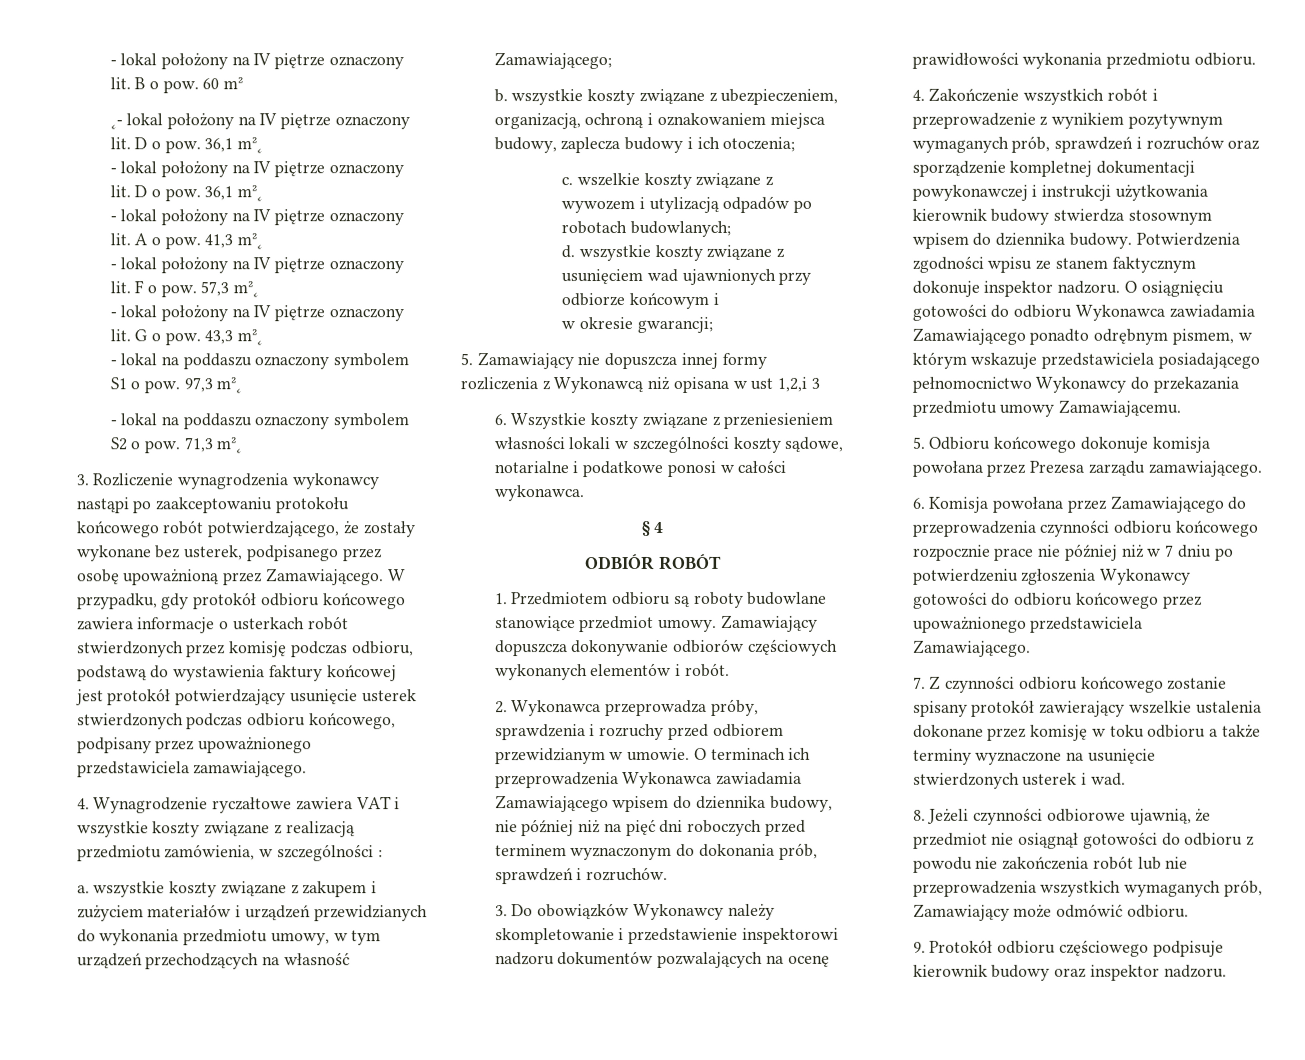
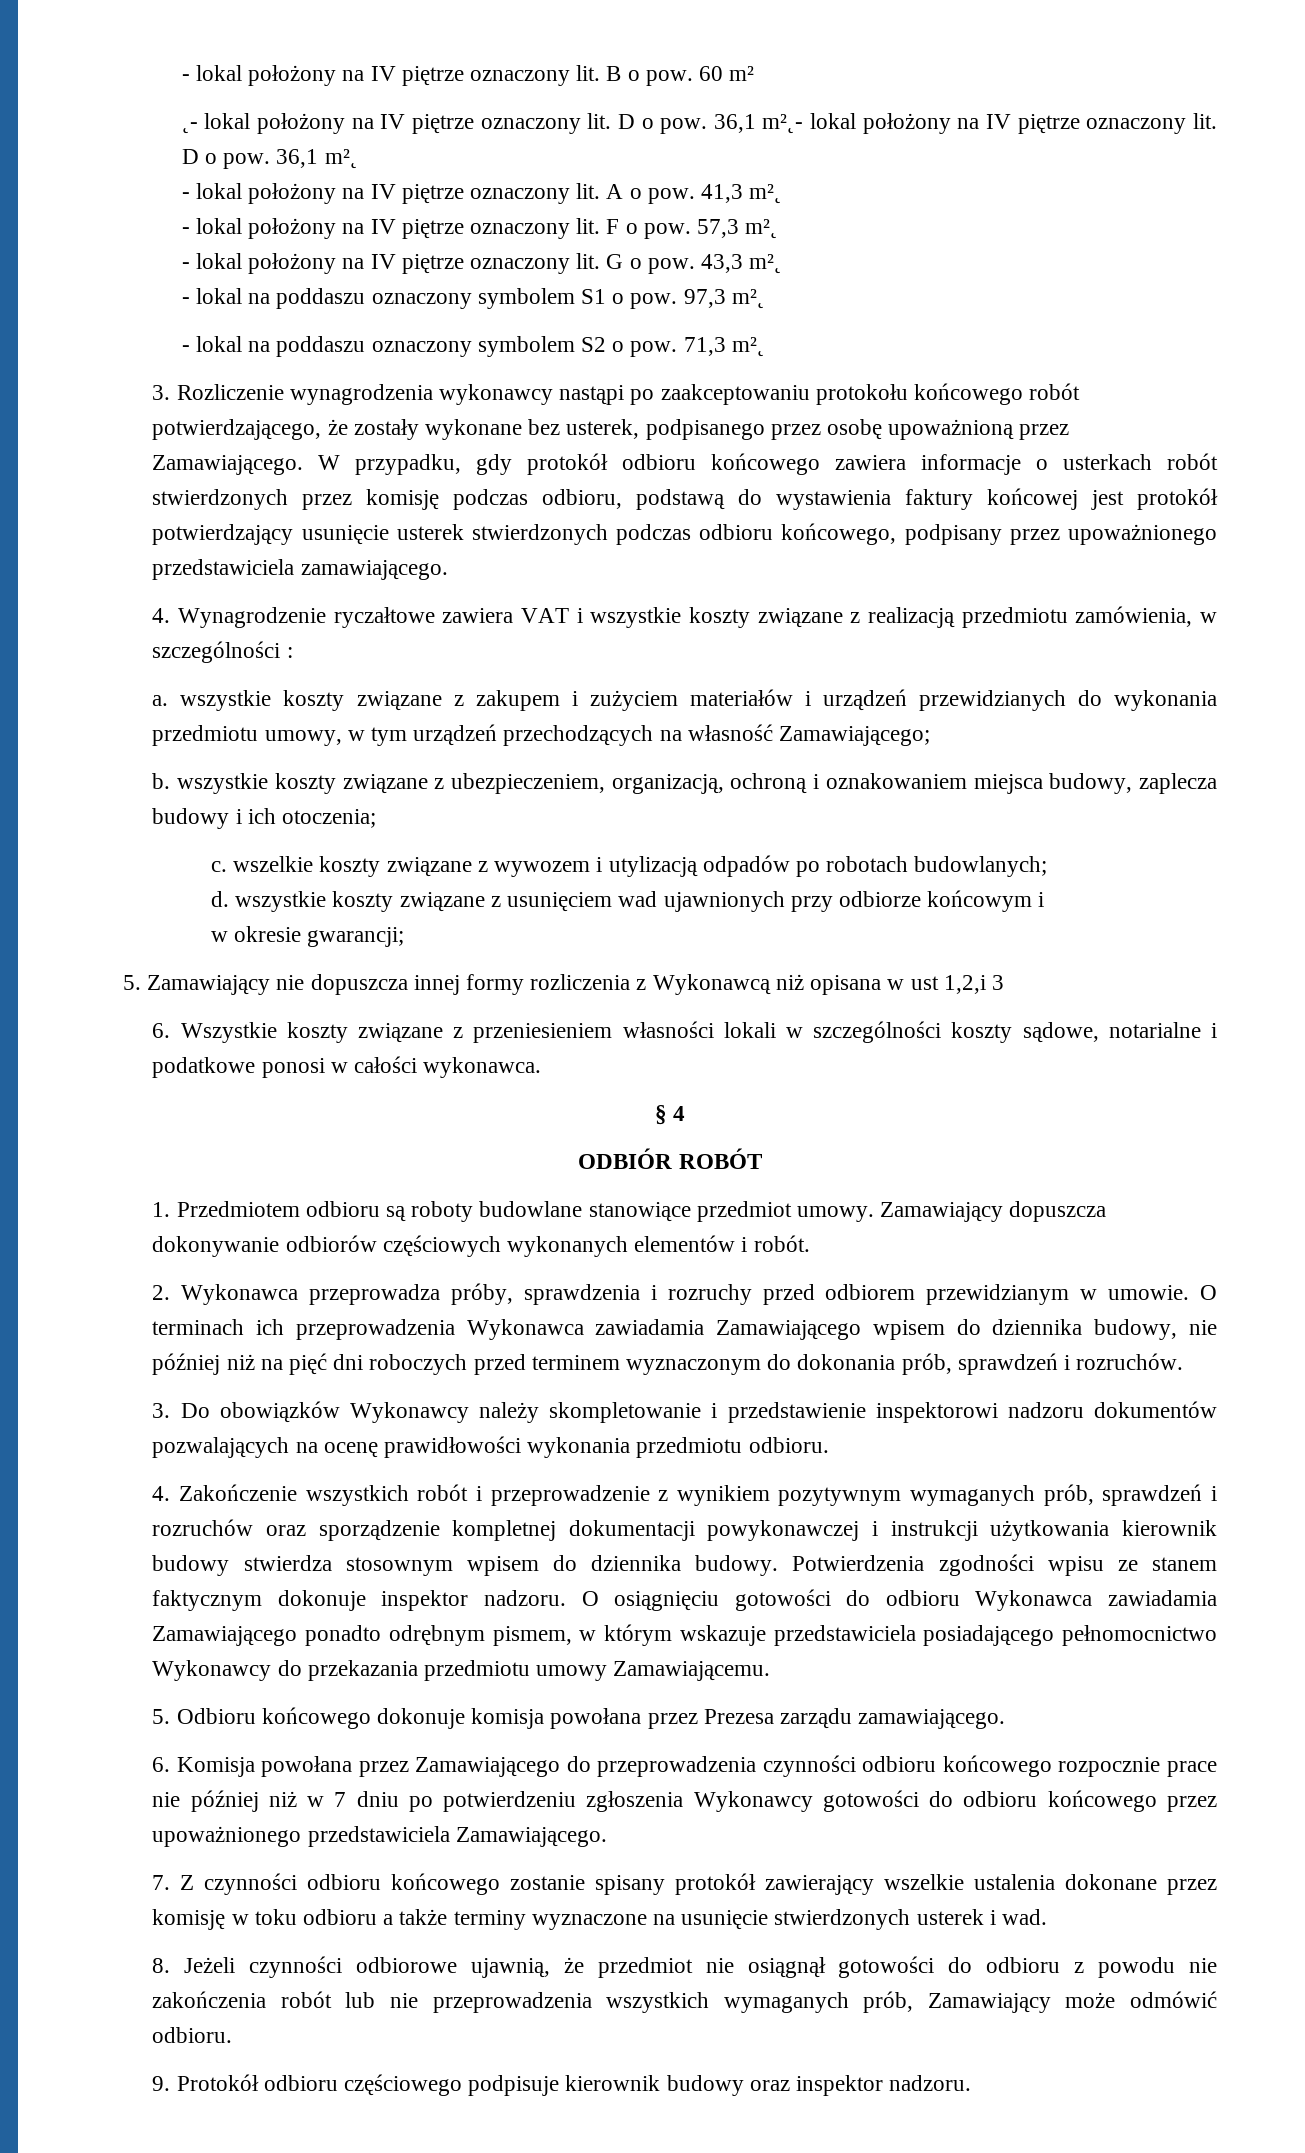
- ˛- lokal położony na IV piętrze oznaczony lit. D o pow. 36,1 m²˛
- - lokal położony na IV piętrze oznaczony lit.
+ ˛- lokal położony na IV piętrze oznaczony lit. D o pow. 36,1 m²˛- lokal położony na IV piętrze oznaczony lit.

